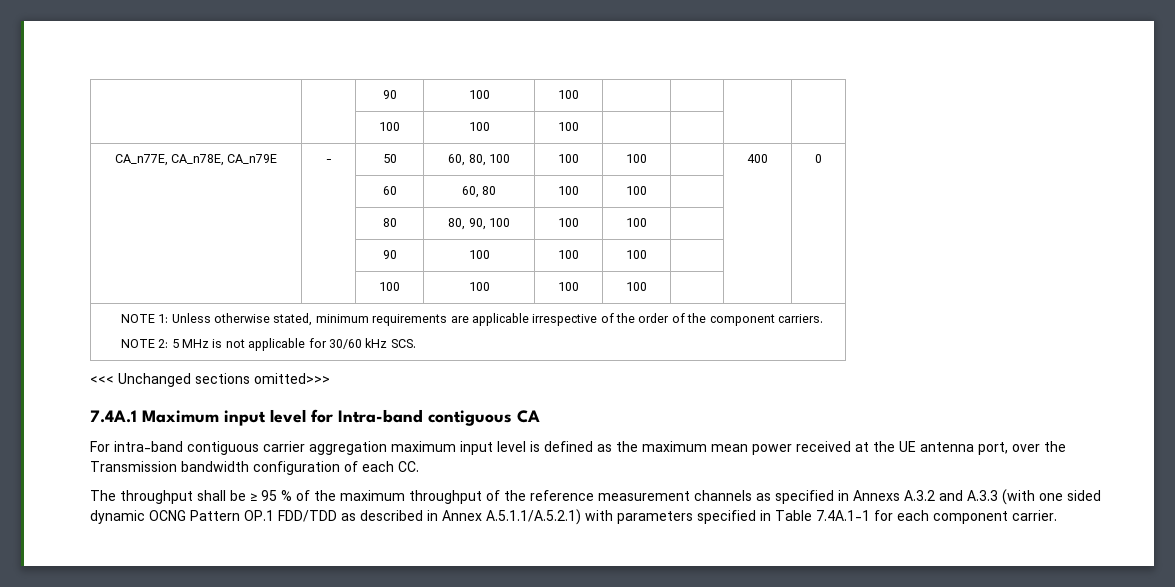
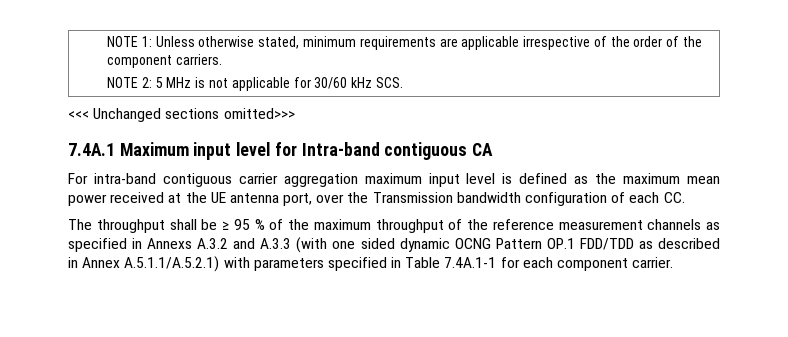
- | | 90 | 100 | 100 | | | |
- | | 100 | 100 | 100 | | | |
- CA_n77E, CA_n78E, CA_n79E | - | 50 | 60, 80, 100 | 100 | 100 | | 400 | 0
- | | 60 | 60, 80 | 100 | 100 | | |
- | | 80 | 80, 90, 100 | 100 | 100 | | |
- | | 90 | 100 | 100 | 100 | | |
- | | 100 | 100 | 100 | 100 | | |

